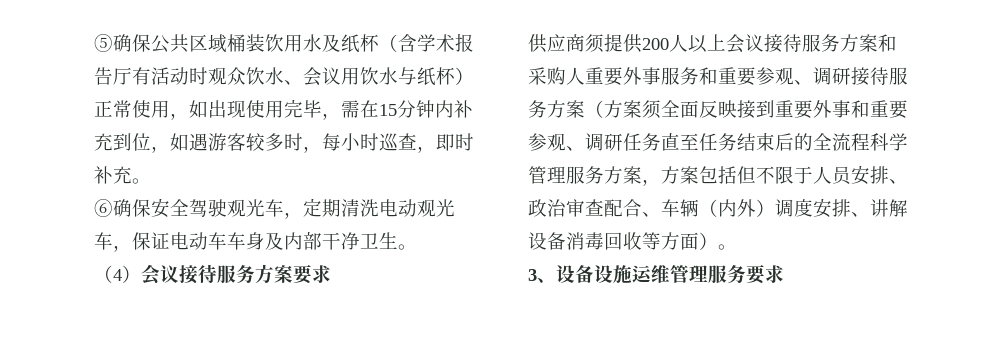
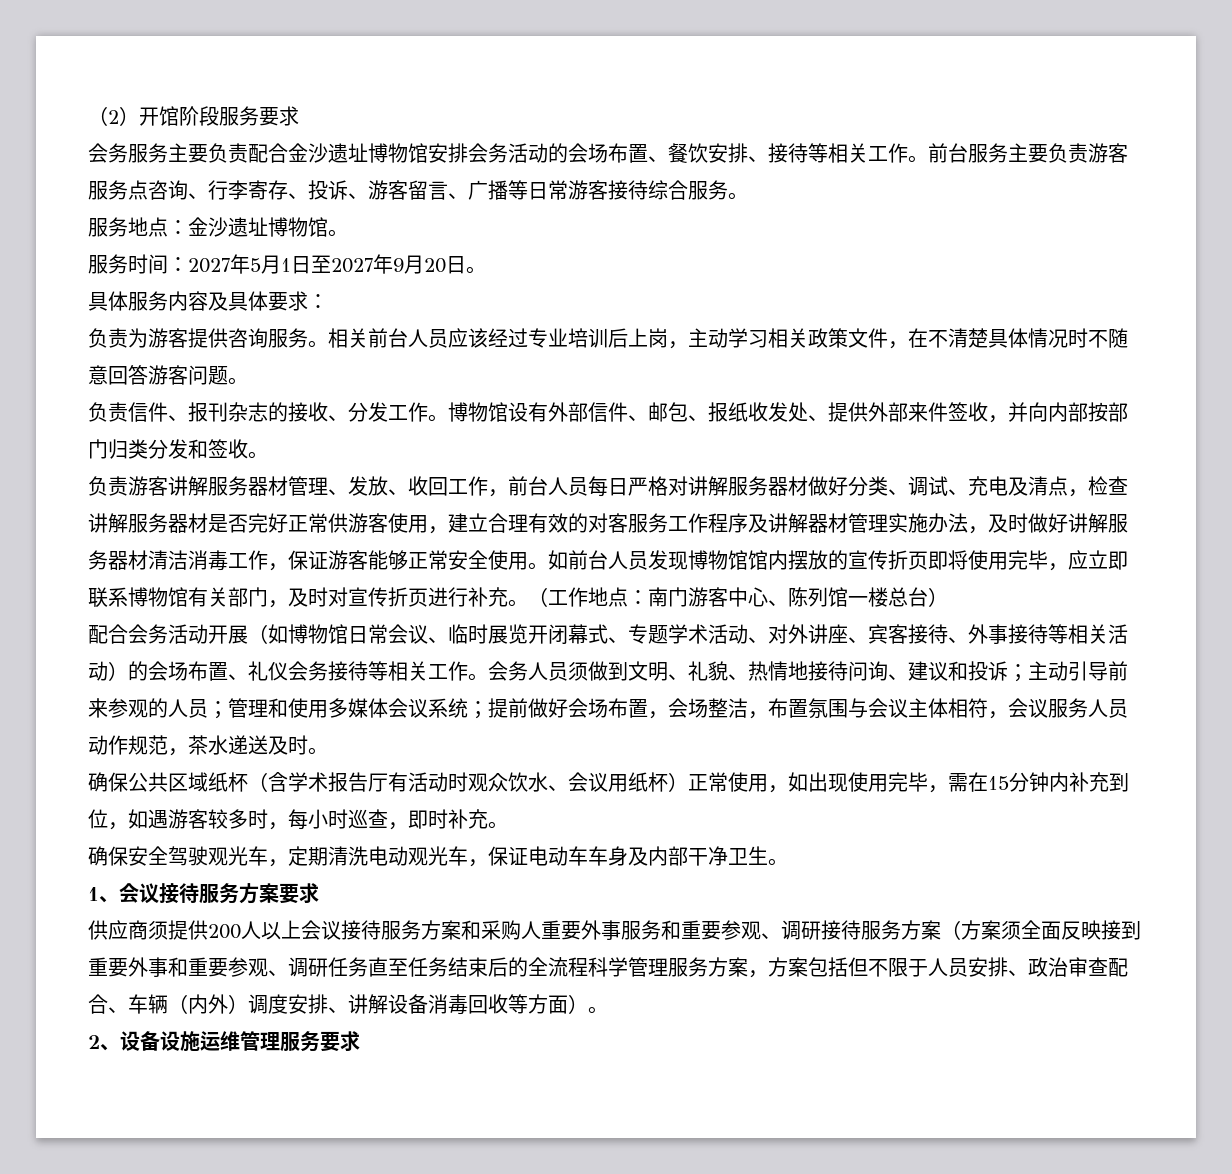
- ⑤确保公共区域桶装饮用水及纸杯（含学术报告厅有活动时观众饮水、会议用饮水与纸杯）正常使用，如出现使用完毕，需在15分钟内补充到位，如遇游客较多时，每小时巡查，即时补充。
+ （2）开馆阶段服务要求
+ 会务服务主要负责配合金沙遗址博物馆安排会务活动的会场布置、餐饮安排、接待等相关工作。前台服务主要负责游客服务点咨询、行李寄存、投诉、游客留言、广播等日常游客接待综合服务。
+ 服务地点：金沙遗址博物馆。
+ 服务时间：2027年5月1日至2027年9月20日。
+ 具体服务内容及具体要求：
+ 负责为游客提供咨询服务。相关前台人员应该经过专业培训后上岗，主动学习相关政策文件，在不清楚具体情况时不随意回答游客问题。
+ 负责信件、报刊杂志的接收、分发工作。博物馆设有外部信件、邮包、报纸收发处、提供外部来件签收，并向内部按部门归类分发和签收。
+ 负责游客讲解服务器材管理、发放、收回工作，前台人员每日严格对讲解服务器材做好分类、调试、充电及清点，检查讲解服务器材是否完好正常供游客使用，建立合理有效的对客服务工作程序及讲解器材管理实施办法，及时做好讲解服务器材清洁消毒工作，保证游客能够正常安全使用。如前台人员发现博物馆馆内摆放的宣传折页即将使用完毕，应立即联系博物馆有关部门，及时对宣传折页进行补充。（工作地点：南门游客中心、陈列馆一楼总台）
+ 配合会务活动开展（如博物馆日常会议、临时展览开闭幕式、专题学术活动、对外讲座、宾客接待、外事接待等相关活动）的会场布置、礼仪会务接待等相关工作。会务人员须做到文明、礼貌、热情地接待问询、建议和投诉；主动引导前来参观的人员；管理和使用多媒体会议系统；提前做好会场布置，会场整洁，布置氛围与会议主体相符，会议服务人员动作规范，茶水递送及时。
+ 确保公共区域纸杯（含学术报告厅有活动时观众饮水、会议用纸杯）正常使用，如出现使用完毕，需在15分钟内补充到位，如遇游客较多时，每小时巡查，即时补充。
- ⑥确保安全驾驶观光车，定期清洗电动观光车，保证电动车车身及内部干净卫生。
+ 确保安全驾驶观光车，定期清洗电动观光车，保证电动车车身及内部干净卫生。
- （4）会议接待服务方案要求
+ 1、会议接待服务方案要求
- 3、设备设施运维管理服务要求
+ 2、设备设施运维管理服务要求

